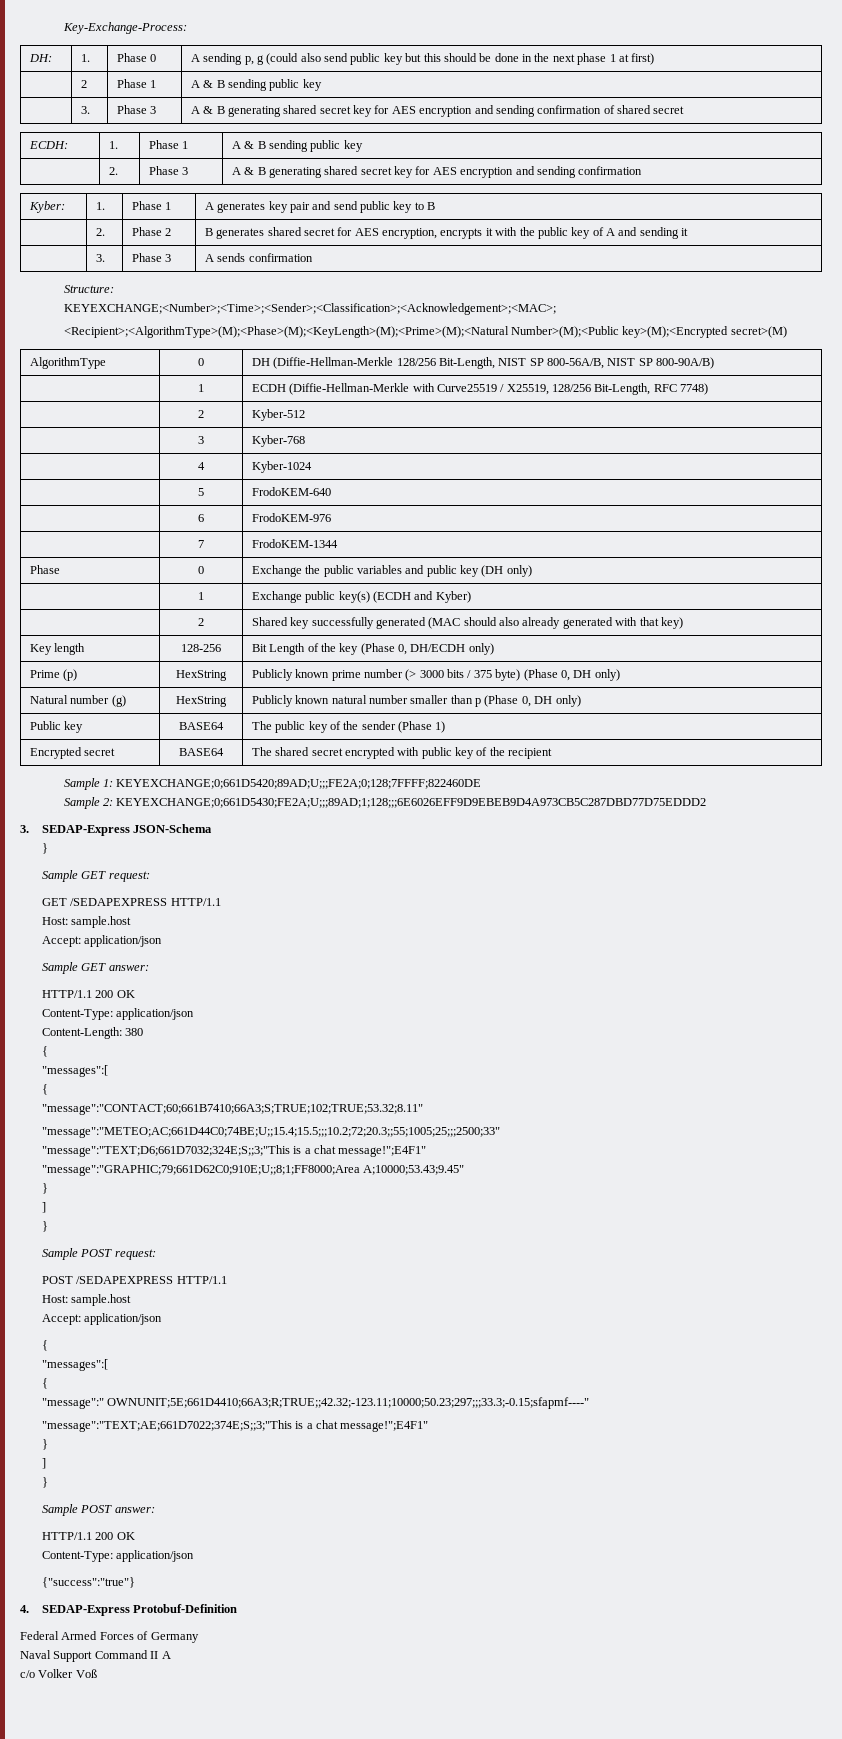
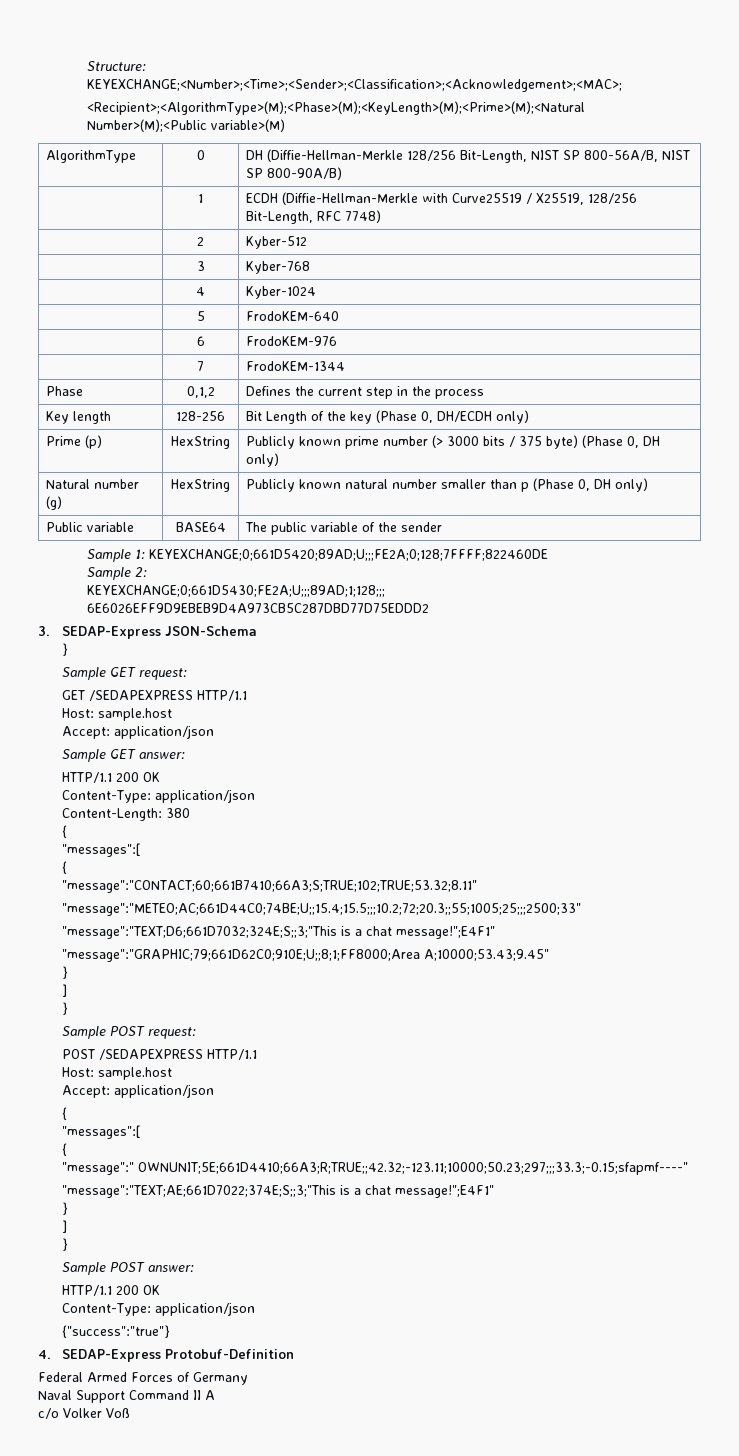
- Key-Exchange-Process:
- DH: | 1. | Phase 0 | A sending p, g (could also send public key but this should be done in the next phase 1 at first)
- | 2 | Phase 1 | A & B sending public key
- | 3. | Phase 3 | A & B generating shared secret key for AES encryption and sending confirmation of shared secret
- ECDH: | 1. | Phase 1 | A & B sending public key
- | 2. | Phase 3 | A & B generating shared secret key for AES encryption and sending confirmation
- Kyber: | 1. | Phase 1 | A generates key pair and send public key to B
- | 2. | Phase 2 | B generates shared secret for AES encryption, encrypts it with the public key of A and sending it
- | 3. | Phase 3 | A sends confirmation
- <Recipient>;<AlgorithmType>(M);<Phase>(M);<KeyLength>(M);<Prime>(M);<Natural Number>(M);<Public key>(M);<Encrypted secret>(M)
+ <Recipient>;<AlgorithmType>(M);<Phase>(M);<KeyLength>(M);<Prime>(M);<Natural Number>(M);<Public variable>(M)
- Phase | 0 | Exchange the public variables and public key (DH only)
- | 1 | Exchange public key(s) (ECDH and Kyber)
- | 2 | Shared key successfully generated (MAC should also already generated with that key)
+ Phase | 0,1,2 | Defines the current step in the process
- Public key | BASE64 | The public key of the sender (Phase 1)
- Encrypted secret | BASE64 | The shared secret encrypted with public key of the recipient
+ Public variable | BASE64 | The public variable of the sender

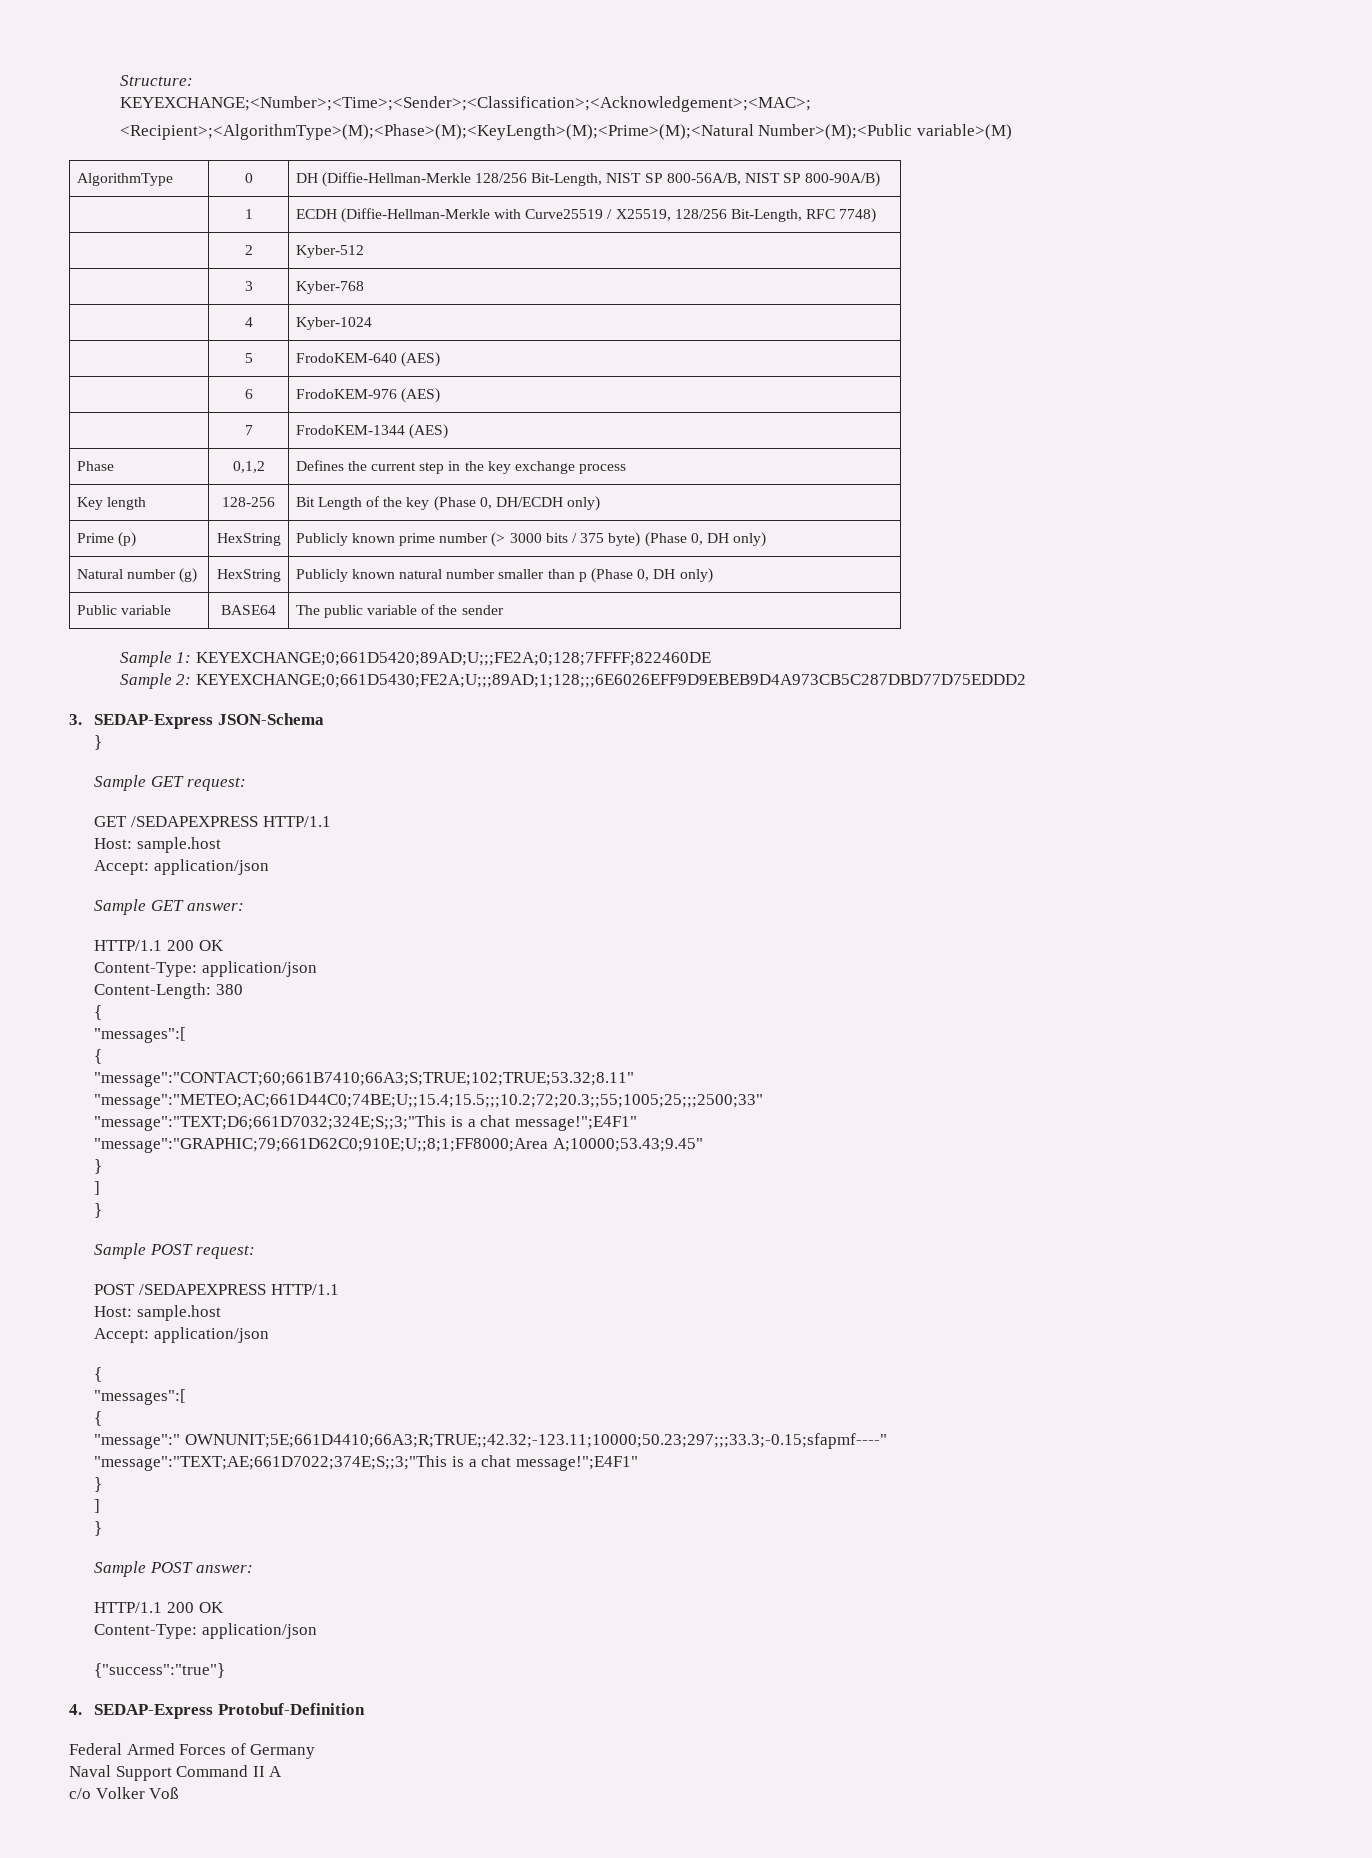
- | 5 | FrodoKEM-640
+ | 5 | FrodoKEM-640 (AES)
- | 6 | FrodoKEM-976
+ | 6 | FrodoKEM-976 (AES)
- | 7 | FrodoKEM-1344
+ | 7 | FrodoKEM-1344 (AES)
- Phase | 0,1,2 | Defines the current step in the process
+ Phase | 0,1,2 | Defines the current step in the key exchange process

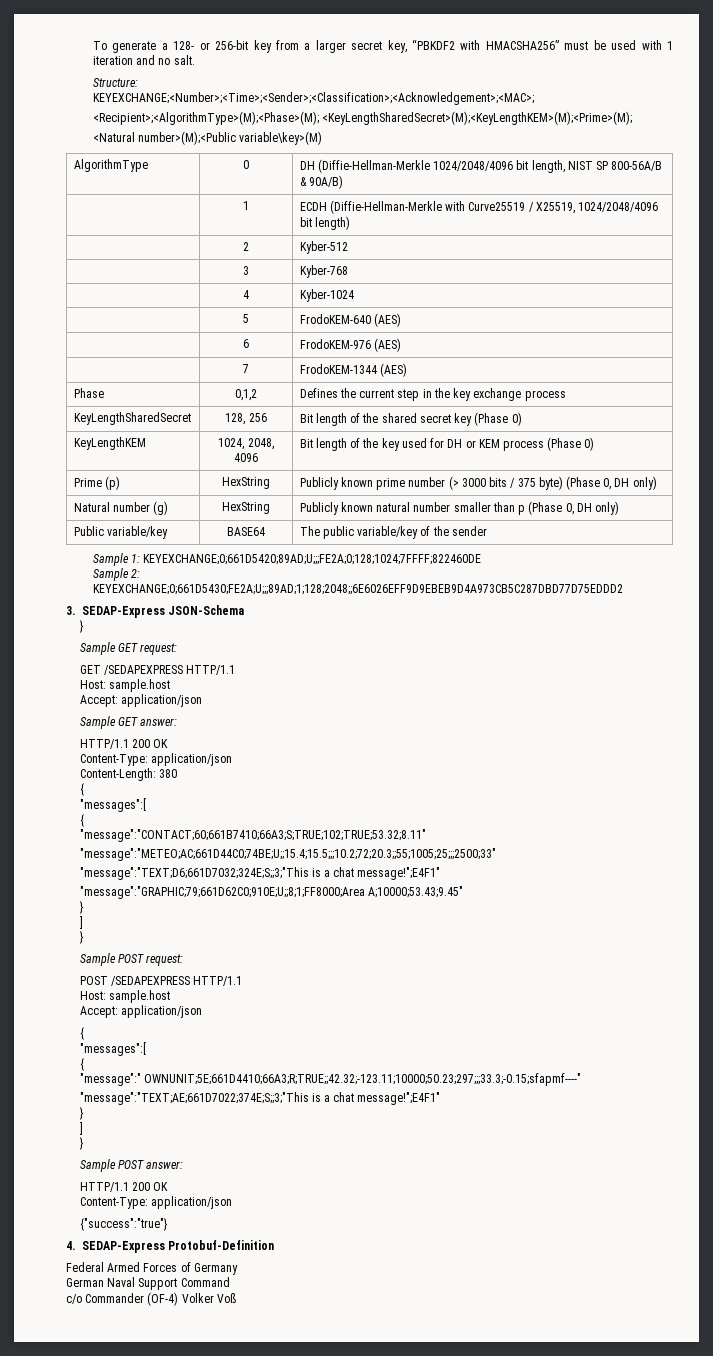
+ To generate a 128- or 256-bit key from a larger secret key, “PBKDF2 with HMACSHA256” must be used with 1 iteration and no salt.
  Structure:
  KEYEXCHANGE;<Number>;<Time>;<Sender>;<Classification>;<Acknowledgement>;<MAC>;
- <Recipient>;<AlgorithmType>(M);<Phase>(M);<KeyLength>(M);<Prime>(M);<Natural Number>(M);<Public variable>(M)
- AlgorithmType | 0 | DH (Diffie-Hellman-Merkle 128/256 Bit-Length, NIST SP 800-56A/B, NIST SP 800-90A/B)
+ <Recipient>;<AlgorithmType>(M);<Phase>(M); <KeyLengthSharedSecret>(M);<KeyLengthKEM>(M);<Prime>(M);
+ <Natural number>(M);<Public variable\key>(M)
+ AlgorithmType | 0 | DH (Diffie-Hellman-Merkle 1024/2048/4096 bit length, NIST SP 800-56A/B & 90A/B)
- | 1 | ECDH (Diffie-Hellman-Merkle with Curve25519 / X25519, 128/256 Bit-Length, RFC 7748)
+ | 1 | ECDH (Diffie-Hellman-Merkle with Curve25519 / X25519, 1024/2048/4096 bit length)
- Key length | 128-256 | Bit Length of the key (Phase 0, DH/ECDH only)
+ KeyLengthSharedSecret | 128, 256 | Bit length of the shared secret key (Phase 0)
+ KeyLengthKEM | 1024, 2048, 4096 | Bit length of the key used for DH or KEM process (Phase 0)
- Public variable | BASE64 | The public variable of the sender
+ Public variable/key | BASE64 | The public variable/key of the sender
- Sample 1: KEYEXCHANGE;0;661D5420;89AD;U;;;FE2A;0;128;7FFFF;822460DE
+ Sample 1: KEYEXCHANGE;0;661D5420;89AD;U;;;FE2A;0;128;1024;7FFFF;822460DE
- Sample 2: KEYEXCHANGE;0;661D5430;FE2A;U;;;89AD;1;128;;;6E6026EFF9D9EBEB9D4A973CB5C287DBD77D75EDDD2
+ Sample 2: KEYEXCHANGE;0;661D5430;FE2A;U;;;89AD;1;128;2048;;6E6026EFF9D9EBEB9D4A973CB5C287DBD77D75EDDD2
- Naval Support Command II A
+ German Naval Support Command
- c/o Volker Voß
+ c/o Commander (OF-4) Volker Voß

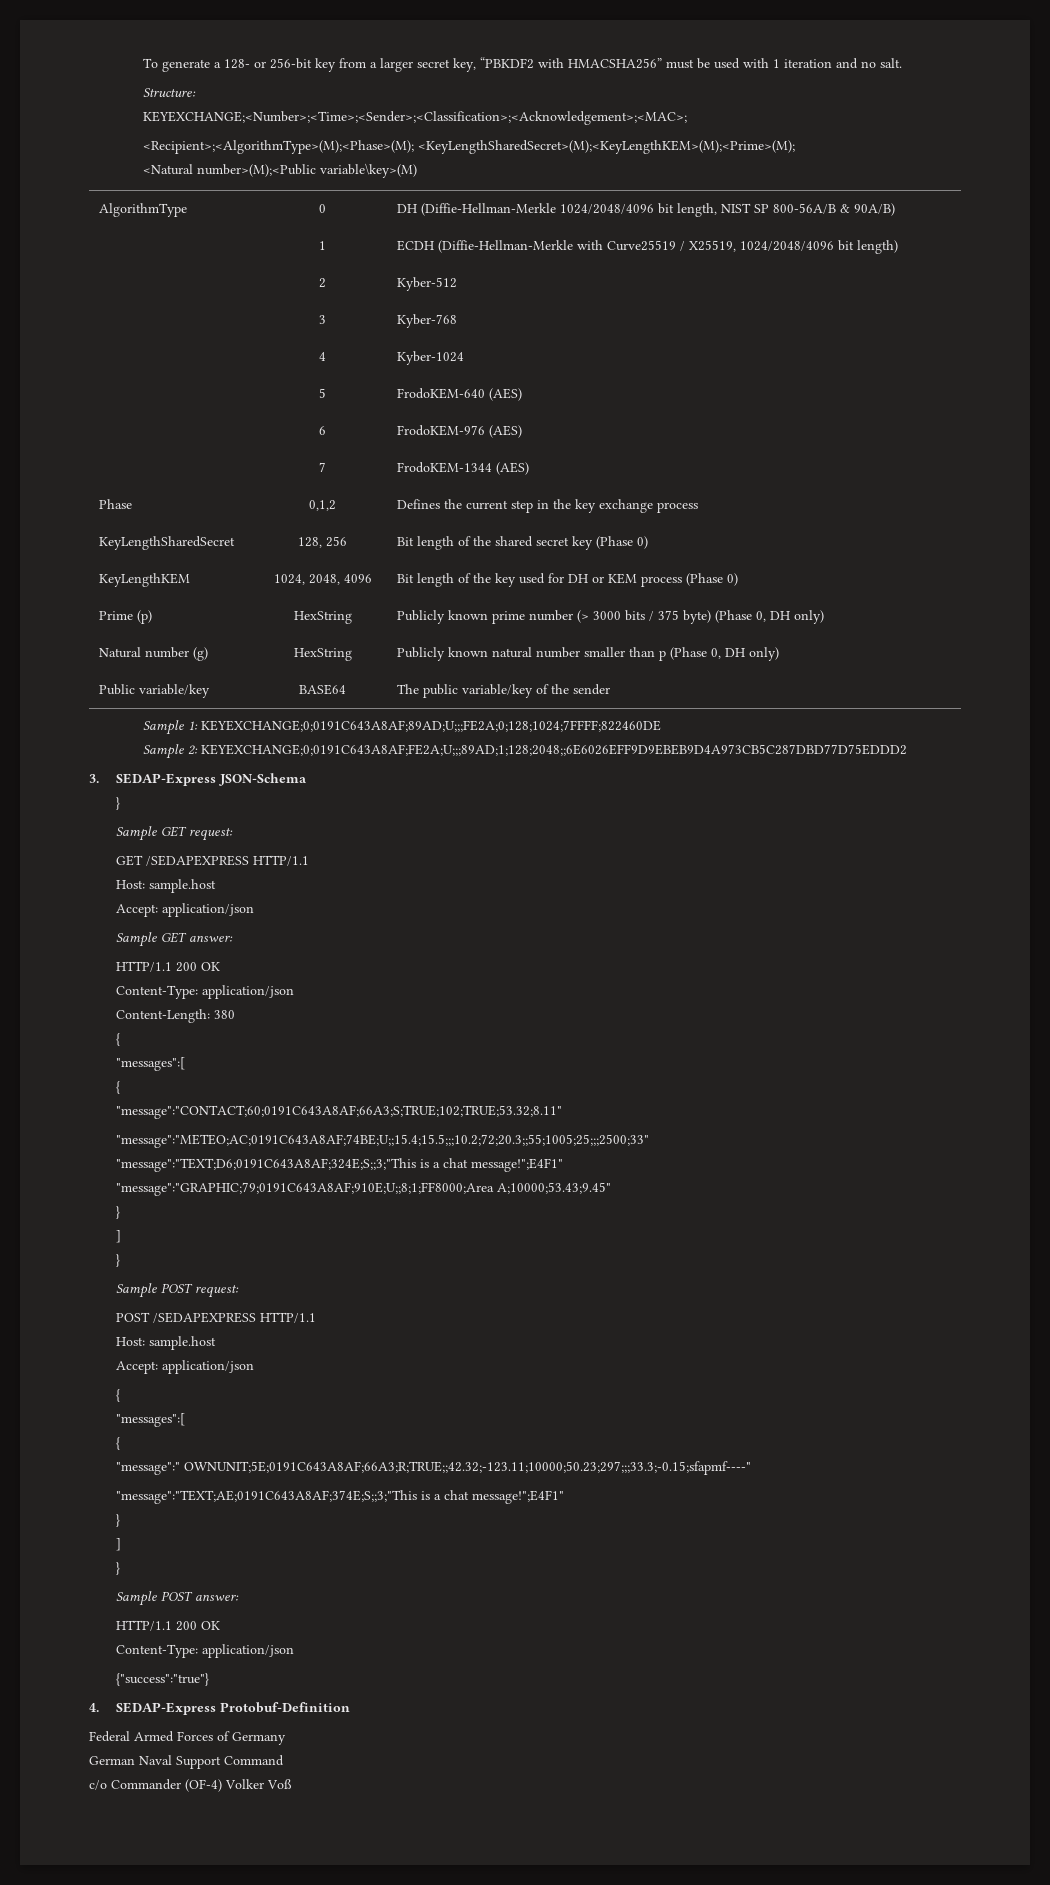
- Sample 1: KEYEXCHANGE;0;661D5420;89AD;U;;;FE2A;0;128;1024;7FFFF;822460DE
+ Sample 1: KEYEXCHANGE;0;0191C643A8AF;89AD;U;;;FE2A;0;128;1024;7FFFF;822460DE
- Sample 2: KEYEXCHANGE;0;661D5430;FE2A;U;;;89AD;1;128;2048;;6E6026EFF9D9EBEB9D4A973CB5C287DBD77D75EDDD2
+ Sample 2: KEYEXCHANGE;0;0191C643A8AF;FE2A;U;;;89AD;1;128;2048;;6E6026EFF9D9EBEB9D4A973CB5C287DBD77D75EDDD2
- "message":"CONTACT;60;661B7410;66A3;S;TRUE;102;TRUE;53.32;8.11"
- "message":"METEO;AC;661D44C0;74BE;U;;15.4;15.5;;;10.2;72;20.3;;55;1005;25;;;2500;33"
- "message":"TEXT;D6;661D7032;324E;S;;3;"This is a chat message!";E4F1"
- "message":"GRAPHIC;79;661D62C0;910E;U;;8;1;FF8000;Area A;10000;53.43;9.45"
+ "message":"CONTACT;60;0191C643A8AF;66A3;S;TRUE;102;TRUE;53.32;8.11"
+ "message":"METEO;AC;0191C643A8AF;74BE;U;;15.4;15.5;;;10.2;72;20.3;;55;1005;25;;;2500;33"
+ "message":"TEXT;D6;0191C643A8AF;324E;S;;3;"This is a chat message!";E4F1"
+ "message":"GRAPHIC;79;0191C643A8AF;910E;U;;8;1;FF8000;Area A;10000;53.43;9.45"
- "message":" OWNUNIT;5E;661D4410;66A3;R;TRUE;;42.32;-123.11;10000;50.23;297;;;33.3;-0.15;sfapmf----"
- "message":"TEXT;AE;661D7022;374E;S;;3;"This is a chat message!";E4F1"
+ "message":" OWNUNIT;5E;0191C643A8AF;66A3;R;TRUE;;42.32;-123.11;10000;50.23;297;;;33.3;-0.15;sfapmf----"
+ "message":"TEXT;AE;0191C643A8AF;374E;S;;3;"This is a chat message!";E4F1"

